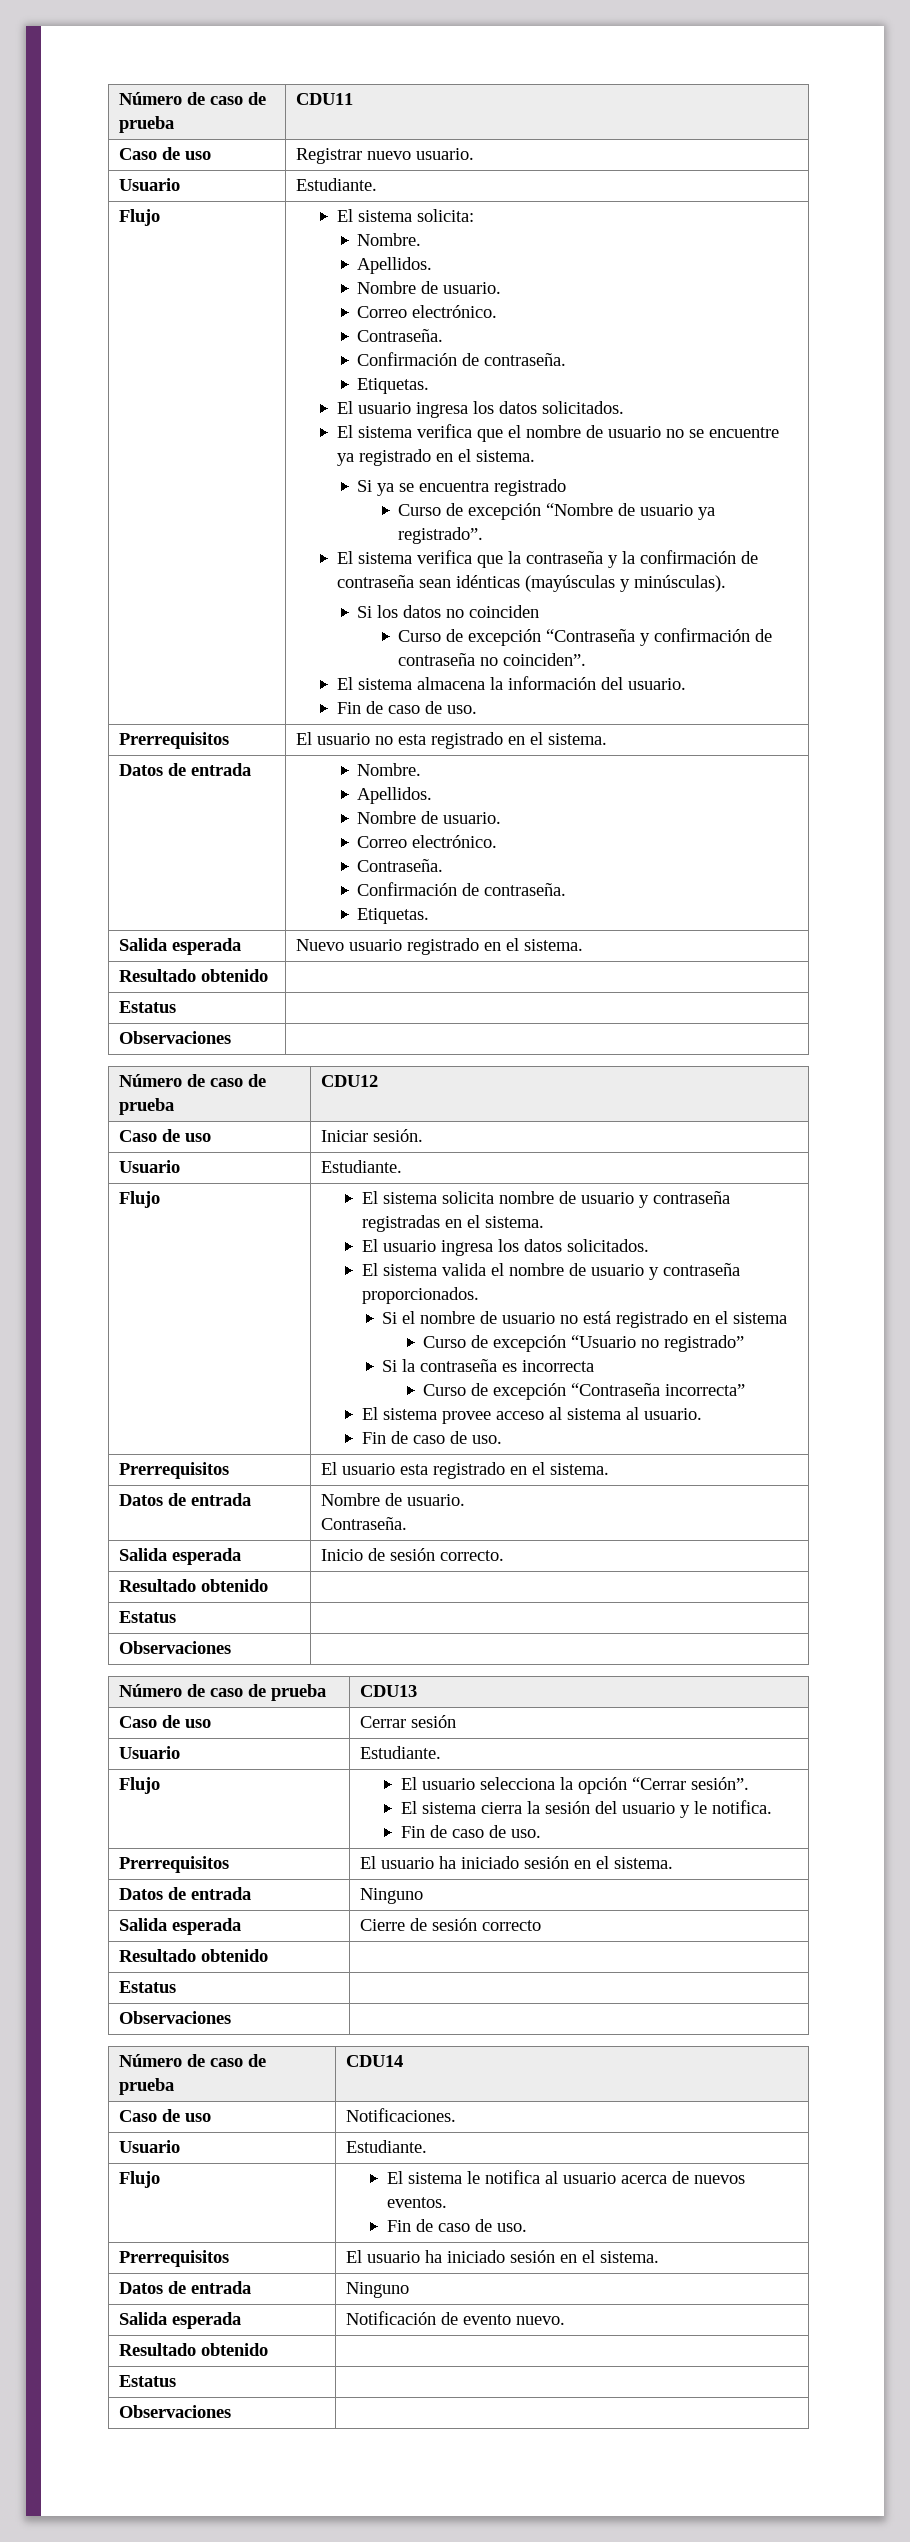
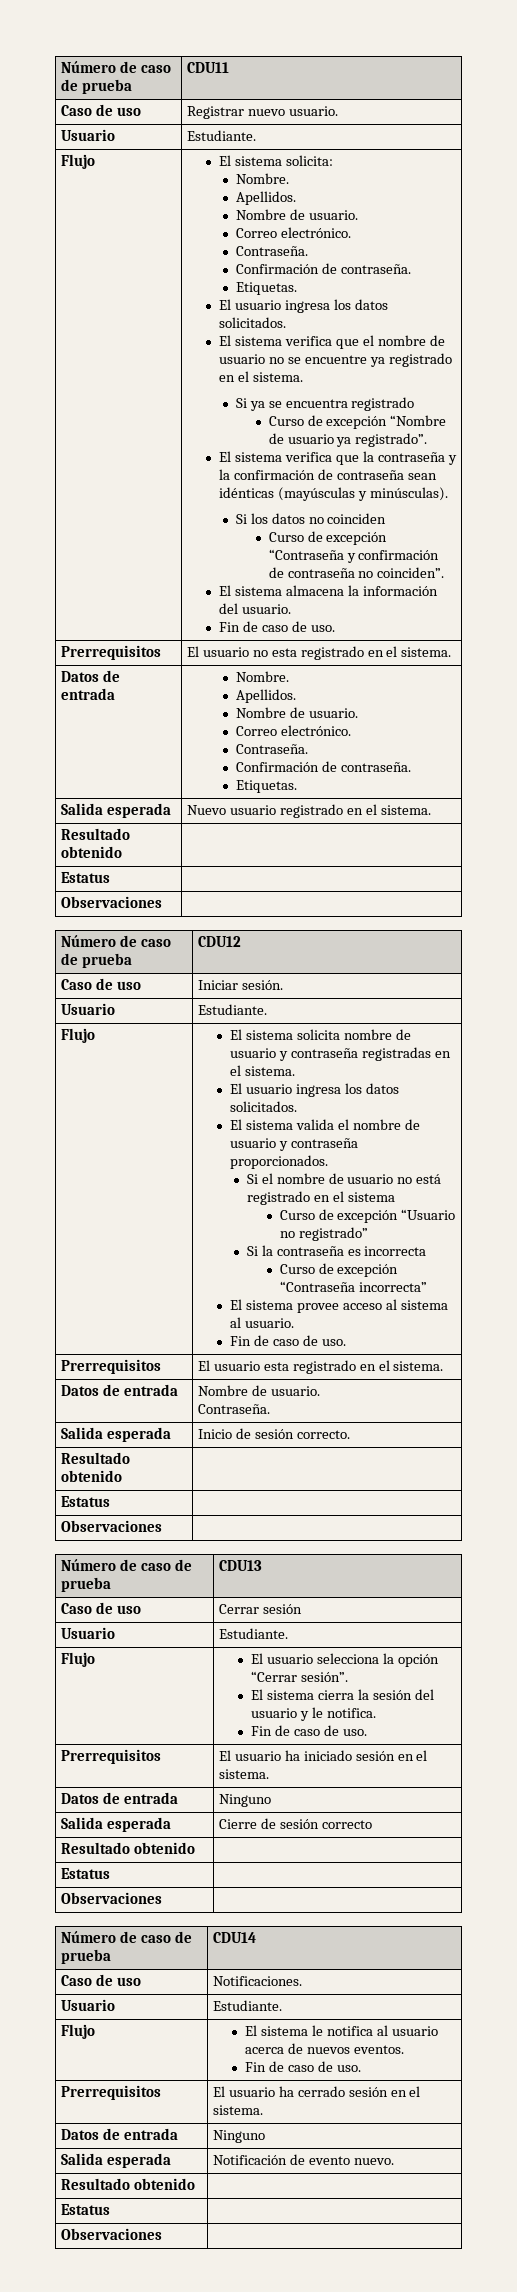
  Flujo | El sistema le notifica al usuario acerca de nuevos eventos.
  Fin de caso de uso.
- Prerrequisitos | El usuario ha iniciado sesión en el sistema.
+ Prerrequisitos | El usuario ha cerrado sesión en el sistema.

